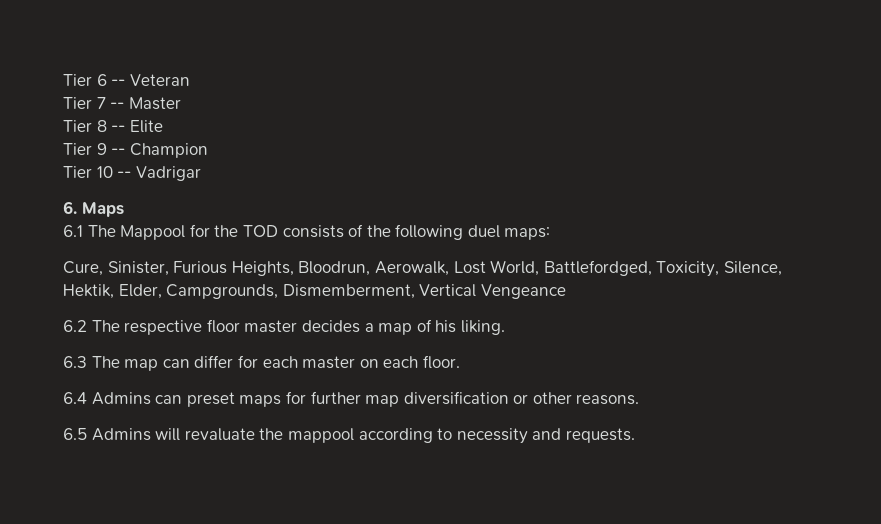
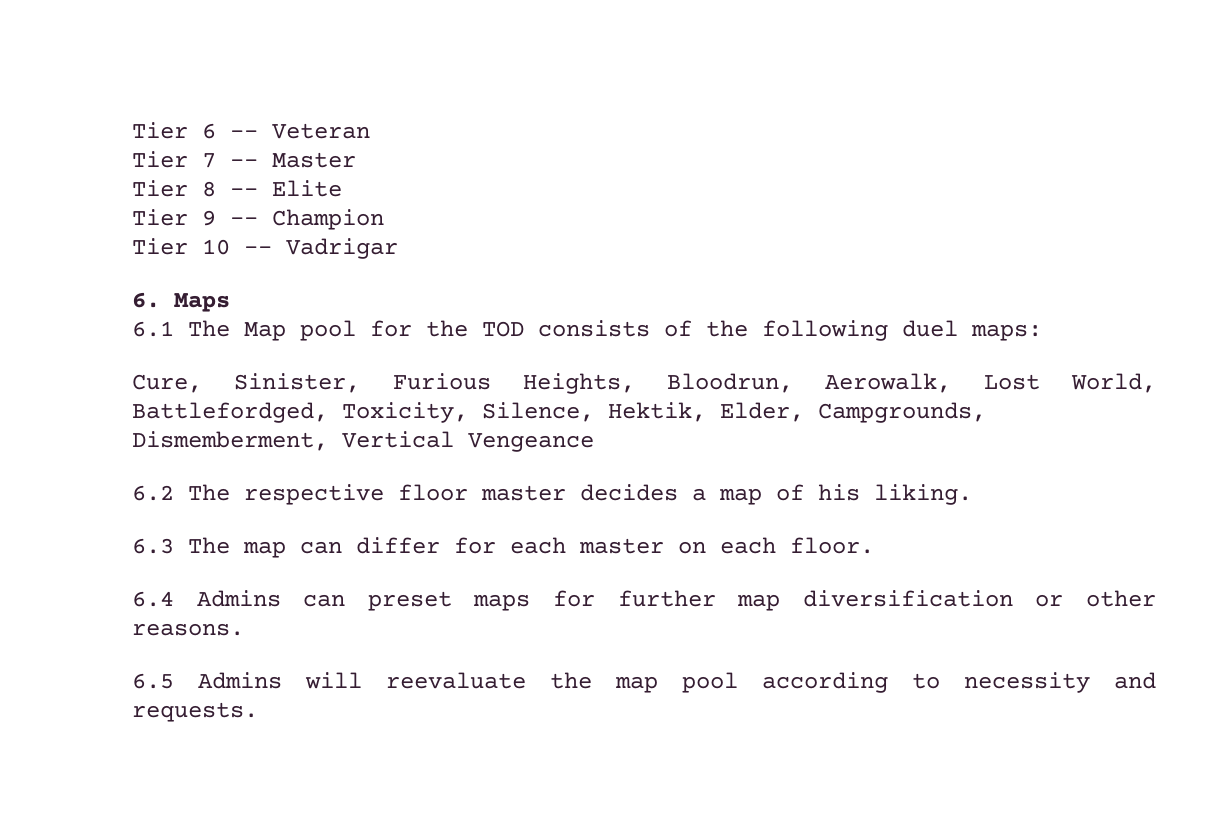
- 6.1 The Mappool for the TOD consists of the following duel maps:
+ 6.1 The Map pool for the TOD consists of the following duel maps:
- 6.5 Admins will revaluate the mappool according to necessity and requests.
+ 6.5 Admins will reevaluate the map pool according to necessity and requests.

